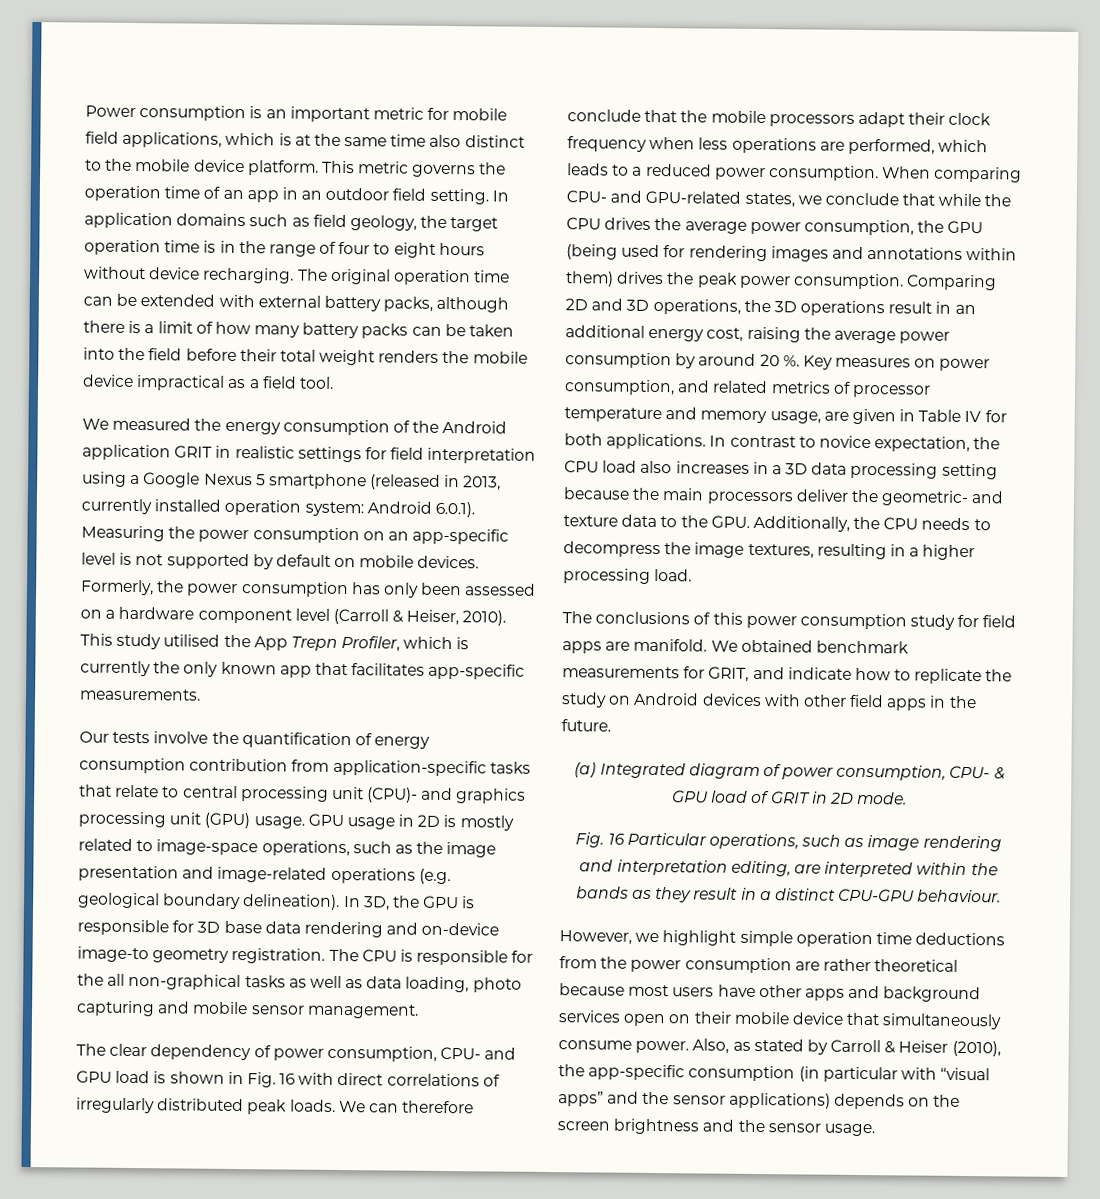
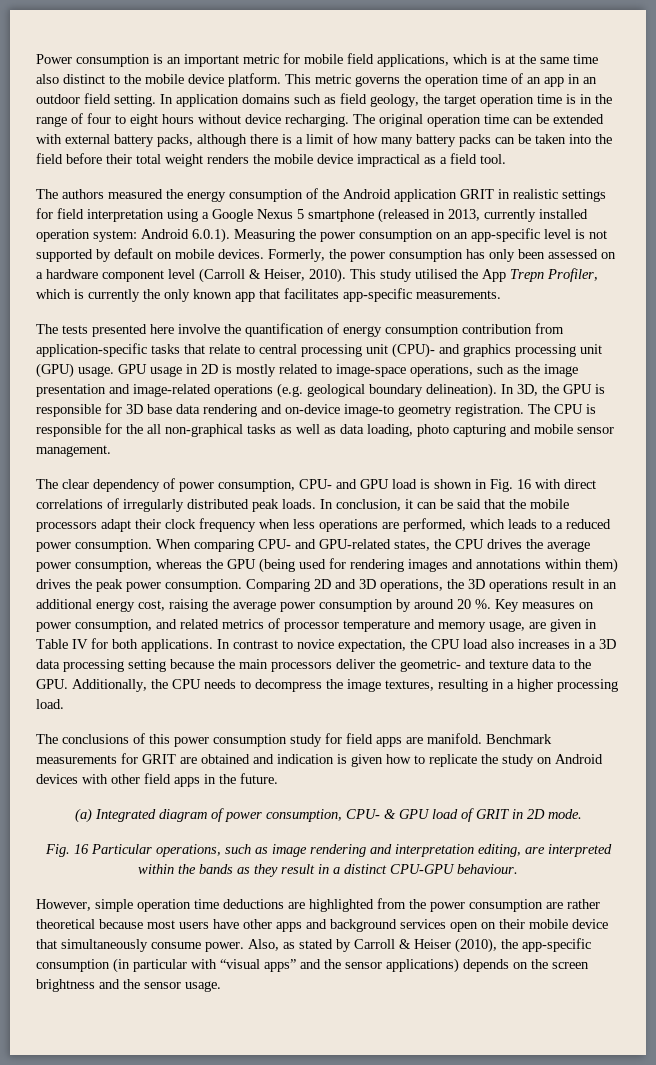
- We measured the energy consumption of the Android application GRIT in realistic settings for field interpretation using a Google Nexus 5 smartphone (released in 2013, currently installed operation system: Android 6.0.1). Measuring the power consumption on an app-specific level is not supported by default on mobile devices.
+ The authors measured the energy consumption of the Android application GRIT in realistic settings for field interpretation using a Google Nexus 5 smartphone (released in 2013, currently installed operation system: Android 6.0.1). Measuring the power consumption on an app-specific level is not supported by default on mobile devices.
- Our tests involve the quantification of energy consumption contribution from application-specific tasks that relate to central processing unit (CPU)- and graphics processing unit (GPU) usage.
+ The tests presented here involve the quantification of energy consumption contribution from application-specific tasks that relate to central processing unit (CPU)- and graphics processing unit (GPU) usage.
- We can therefore conclude that the mobile processors adapt their clock frequency when less operations are performed, which leads to a reduced power consumption.
+ In conclusion, it can be said that the mobile processors adapt their clock frequency when less operations are performed, which leads to a reduced power consumption.
- When comparing CPU- and GPU-related states, we conclude that while the CPU drives the average power consumption, the GPU (being used for rendering images and annotations within them) drives the peak power consumption.
+ When comparing CPU- and GPU-related states, the CPU drives the average power consumption, whereas the GPU (being used for rendering images and annotations within them) drives the peak power consumption.
- We obtained benchmark measurements for GRIT, and indicate how to replicate the study on Android devices with other field apps in the future.
+ Benchmark measurements for GRIT are obtained and indication is given how to replicate the study on Android devices with other field apps in the future.
- However, we highlight simple operation time deductions from the power consumption are rather theoretical because most users have other apps and background services open on their mobile device that simultaneously consume power.
+ However, simple operation time deductions are highlighted from the power consumption are rather theoretical because most users have other apps and background services open on their mobile device that simultaneously consume power.

